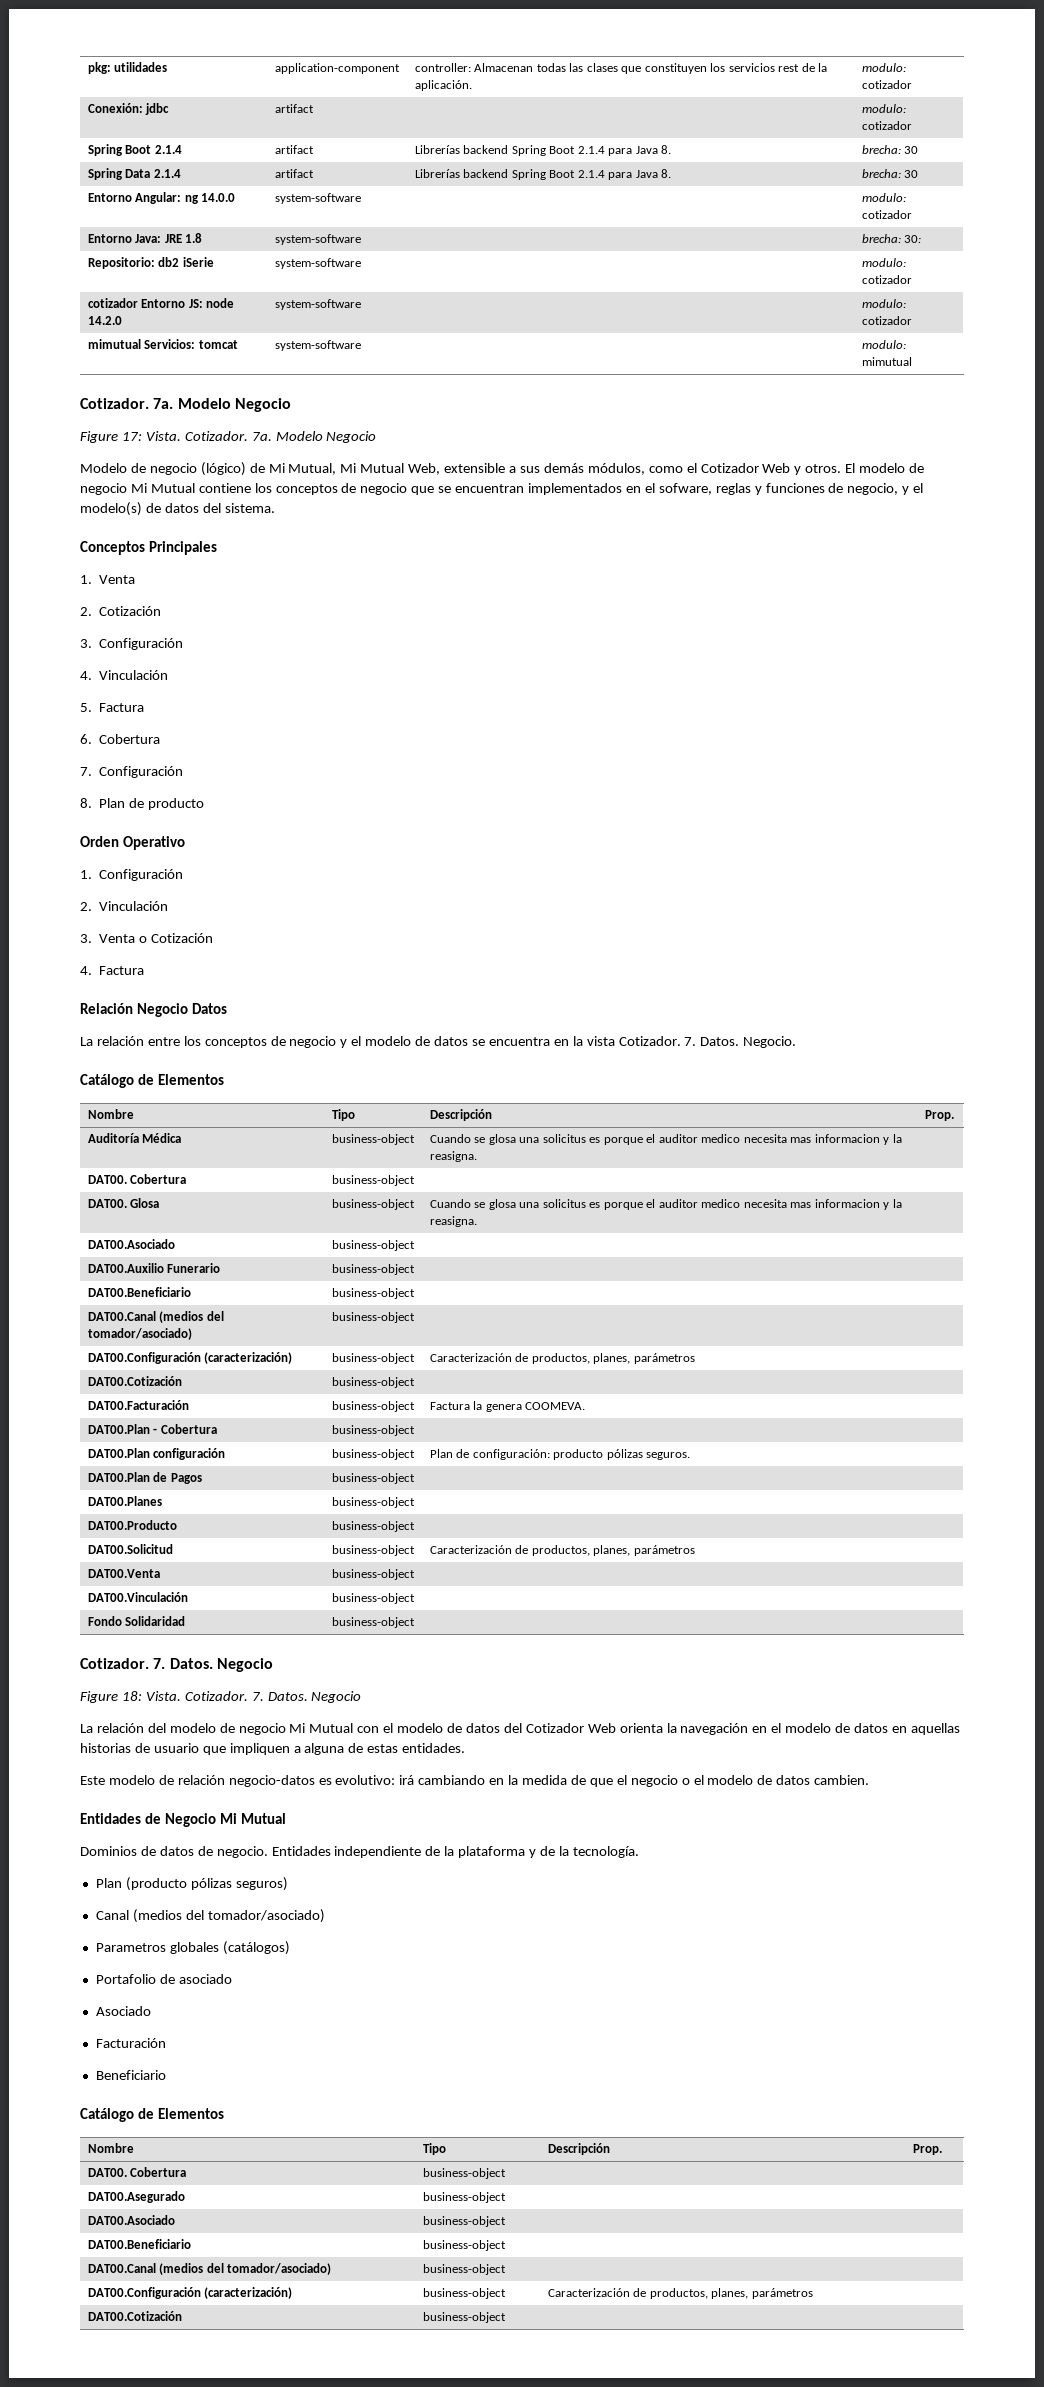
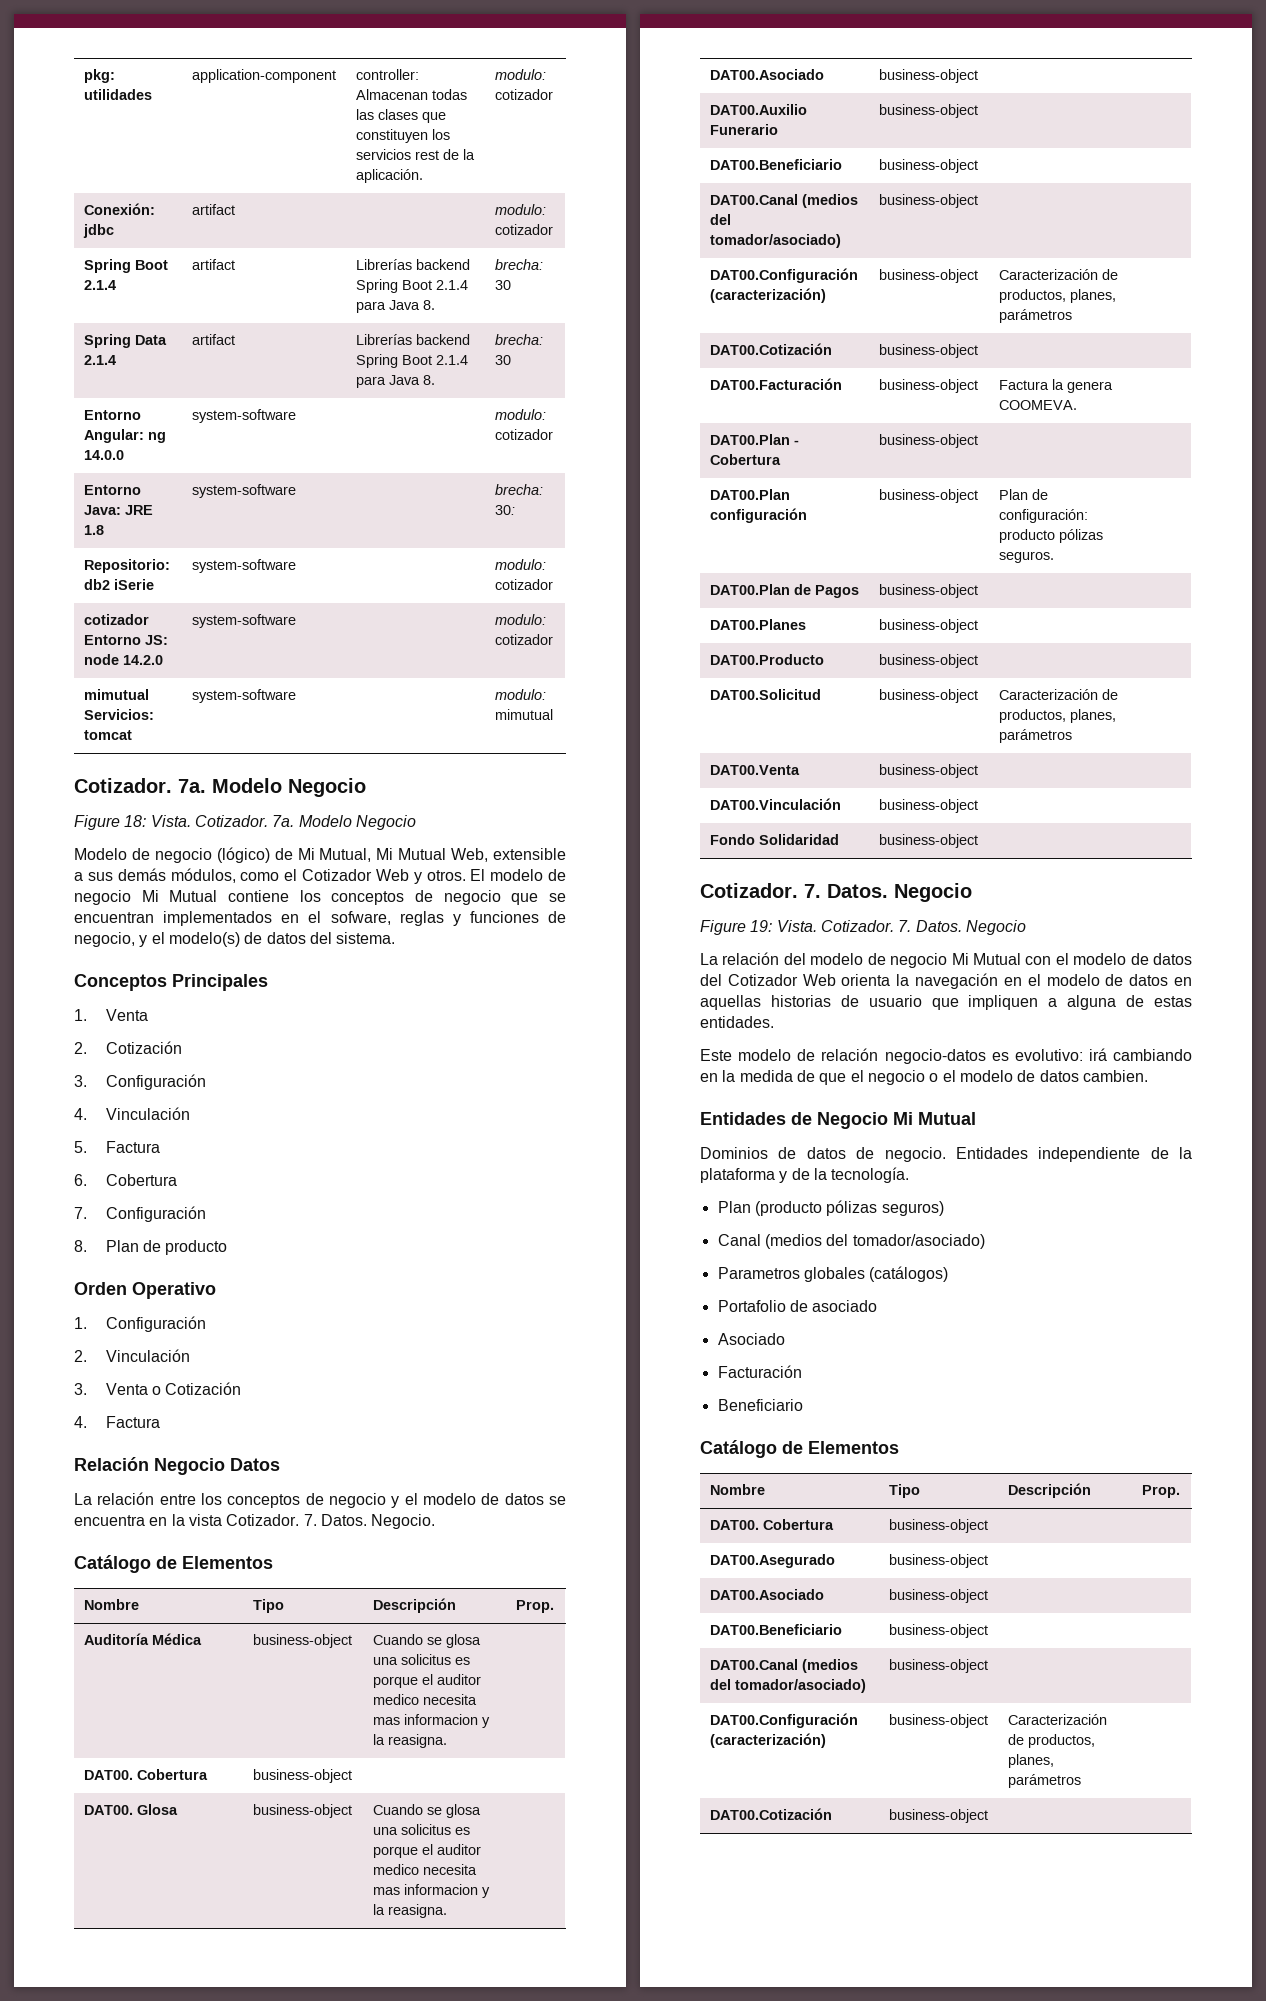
- Figure 17: Vista.
+ Figure 18: Vista.
- Figure 18: Vista.
+ Figure 19: Vista.

